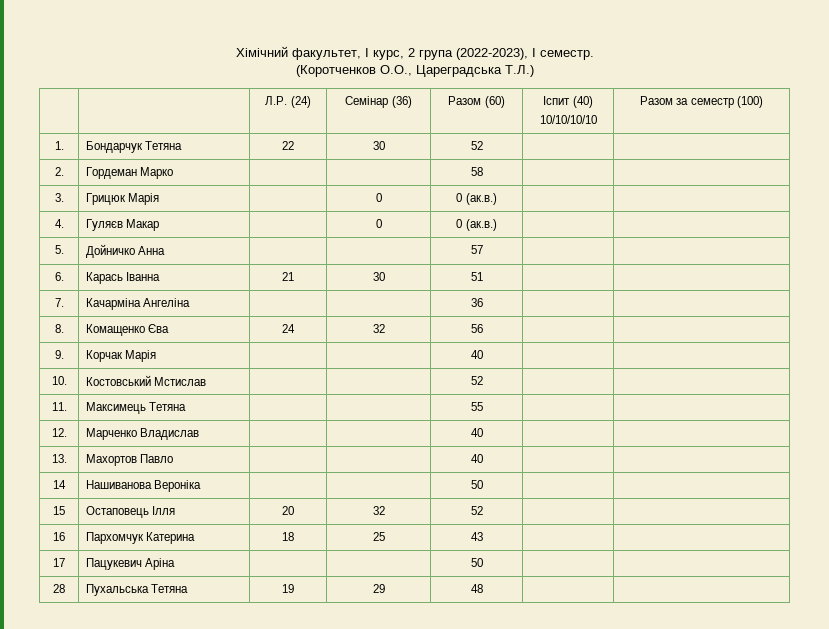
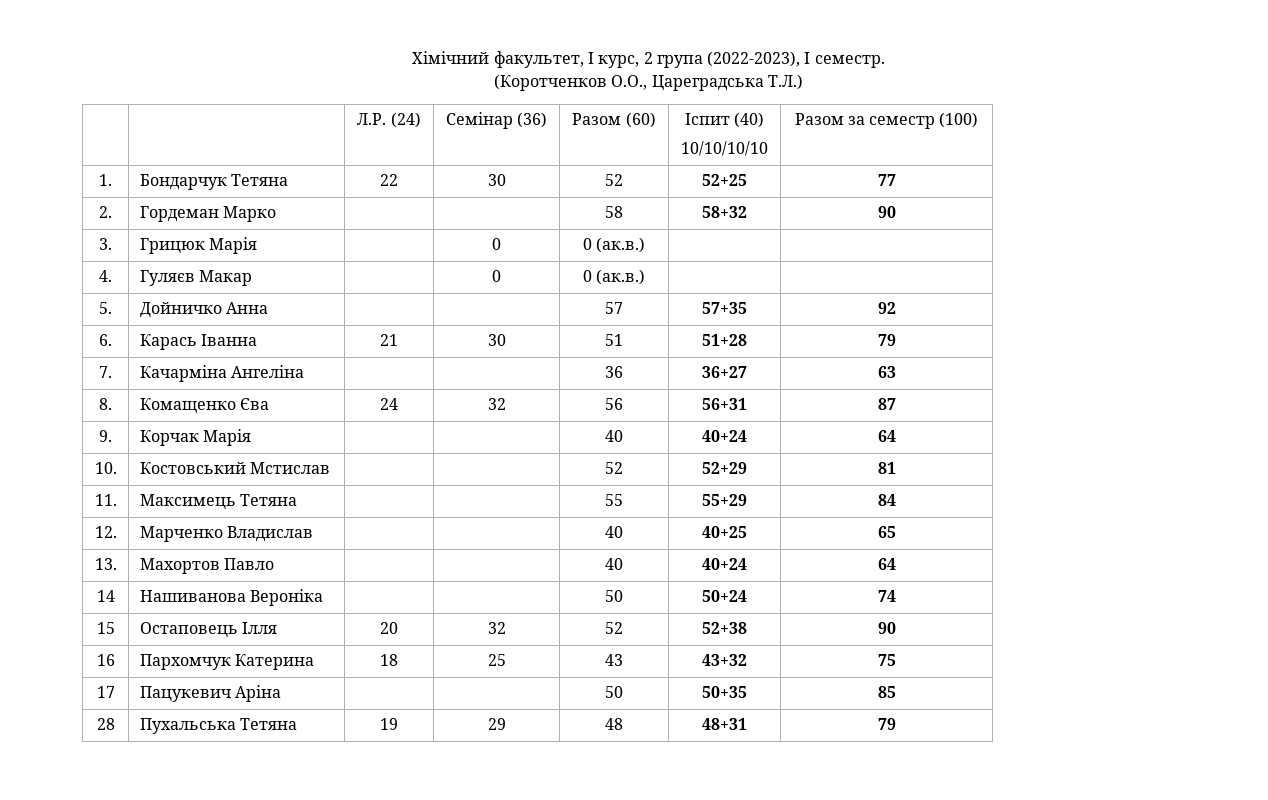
- 1. | Бондарчук Тетяна | 22 | 30 | 52 | |
+ 1. | Бондарчук Тетяна | 22 | 30 | 52 | 52+25 | 77
- 2. | Гордеман Марко | | | 58 | |
+ 2. | Гордеман Марко | | | 58 | 58+32 | 90
- 5. | Дойничко Анна | | | 57 | |
+ 5. | Дойничко Анна | | | 57 | 57+35 | 92
- 6. | Карась Іванна | 21 | 30 | 51 | |
+ 6. | Карась Іванна | 21 | 30 | 51 | 51+28 | 79
- 7. | Качарміна Ангеліна | | | 36 | |
+ 7. | Качарміна Ангеліна | | | 36 | 36+27 | 63
- 8. | Комащенко Єва | 24 | 32 | 56 | |
+ 8. | Комащенко Єва | 24 | 32 | 56 | 56+31 | 87
- 9. | Корчак Марія | | | 40 | |
+ 9. | Корчак Марія | | | 40 | 40+24 | 64
- 10. | Костовський Мстислав | | | 52 | |
+ 10. | Костовський Мстислав | | | 52 | 52+29 | 81
- 11. | Максимець Тетяна | | | 55 | |
+ 11. | Максимець Тетяна | | | 55 | 55+29 | 84
- 12. | Марченко Владислав | | | 40 | |
+ 12. | Марченко Владислав | | | 40 | 40+25 | 65
- 13. | Махортов Павло | | | 40 | |
+ 13. | Махортов Павло | | | 40 | 40+24 | 64
- 14 | Нашиванова Вероніка | | | 50 | |
+ 14 | Нашиванова Вероніка | | | 50 | 50+24 | 74
- 15 | Остаповець Ілля | 20 | 32 | 52 | |
+ 15 | Остаповець Ілля | 20 | 32 | 52 | 52+38 | 90
- 16 | Пархомчук Катерина | 18 | 25 | 43 | |
+ 16 | Пархомчук Катерина | 18 | 25 | 43 | 43+32 | 75
- 17 | Пацукевич Аріна | | | 50 | |
+ 17 | Пацукевич Аріна | | | 50 | 50+35 | 85
- 28 | Пухальська Тетяна | 19 | 29 | 48 | |
+ 28 | Пухальська Тетяна | 19 | 29 | 48 | 48+31 | 79

